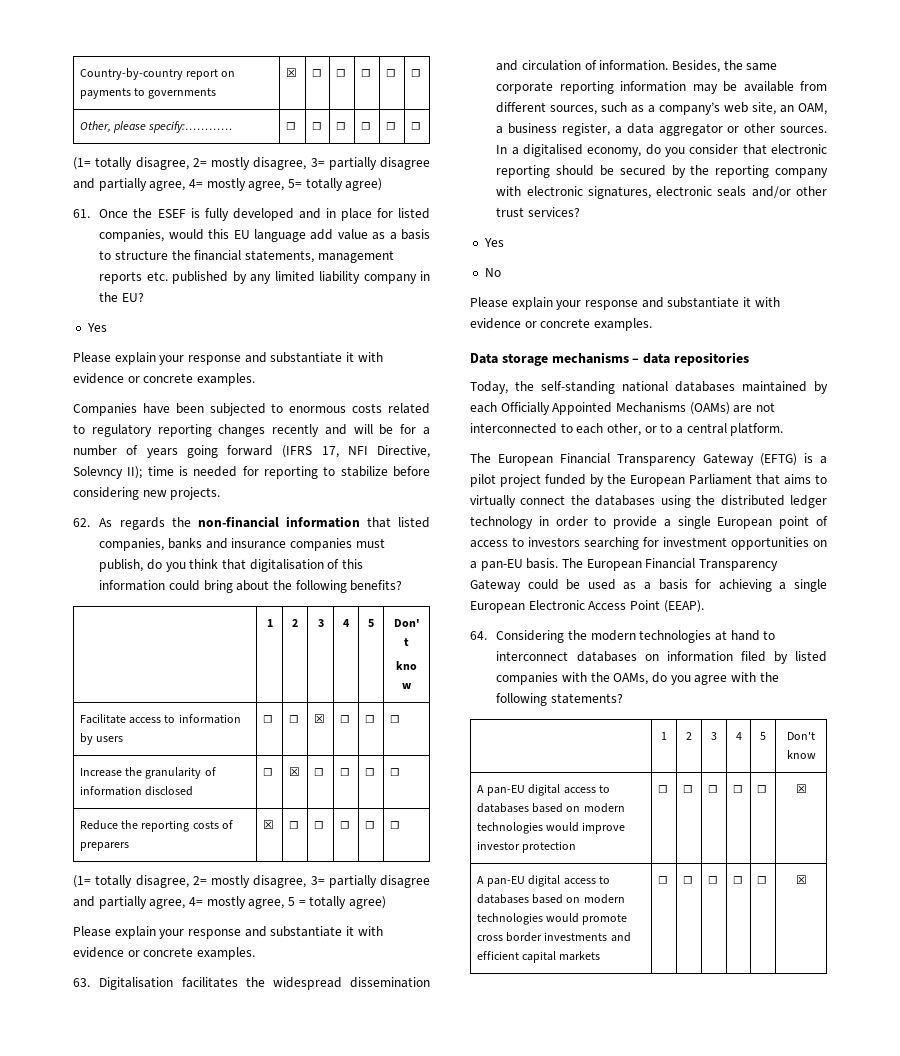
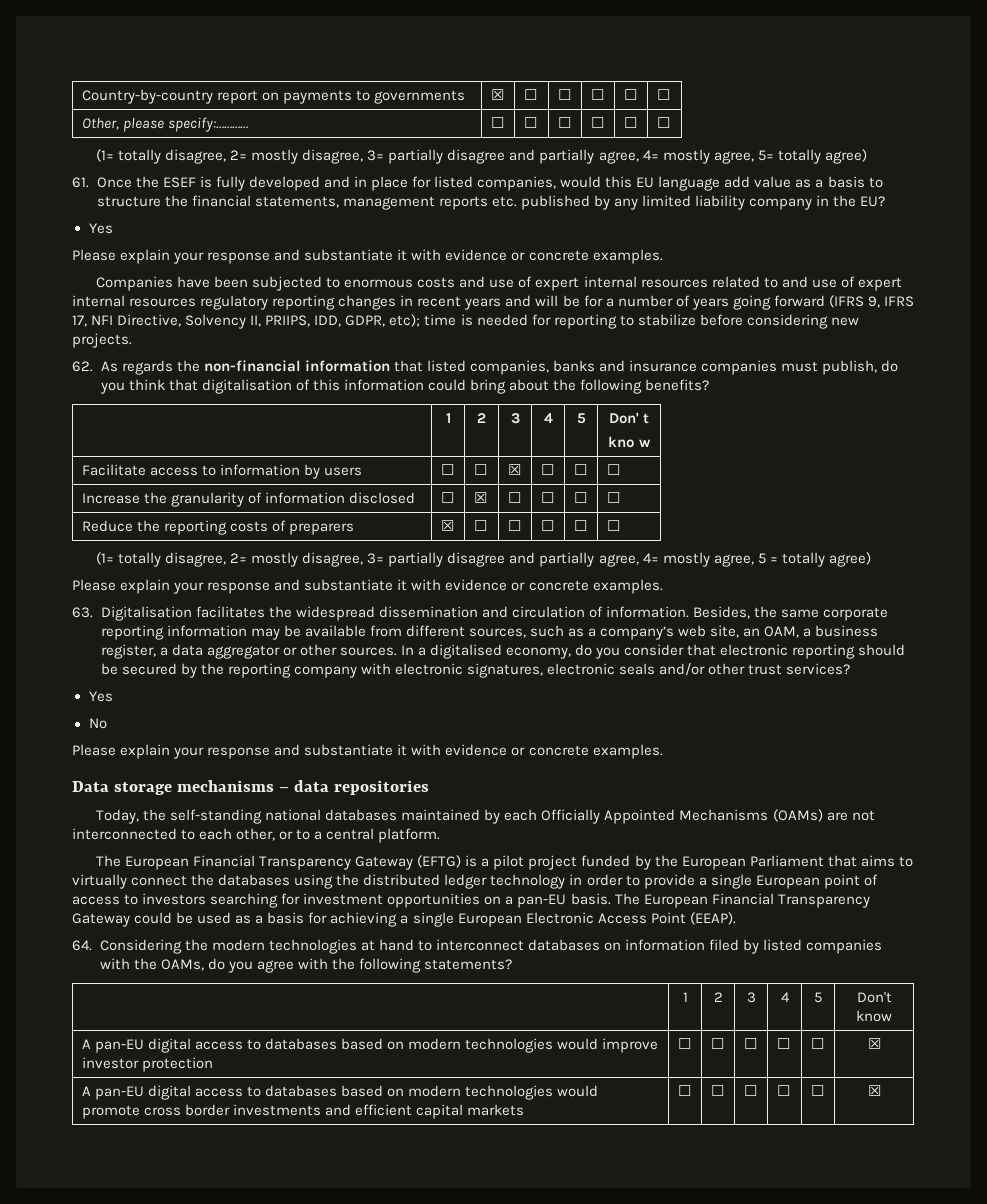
- Companies have been subjected to enormous costs related to regulatory reporting changes recently and will be for a number of years going forward (IFRS 17, NFI Directive, Solevncy II); time is needed for reporting to stabilize before considering new projects.
+ Companies have been subjected to enormous costs and use of expert internal resources related to and use of expert internal resources regulatory reporting changes in recent years and will be for a number of years going forward (IFRS 9, IFRS 17, NFI Directive, Solvency II, PRIIPS, IDD, GDPR, etc); time is needed for reporting to stabilize before considering new projects.

